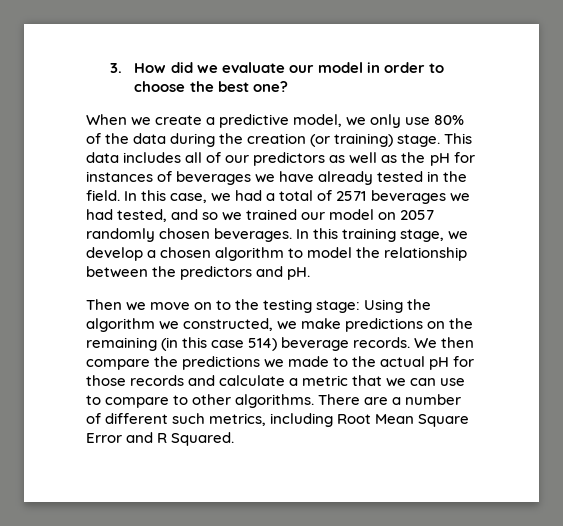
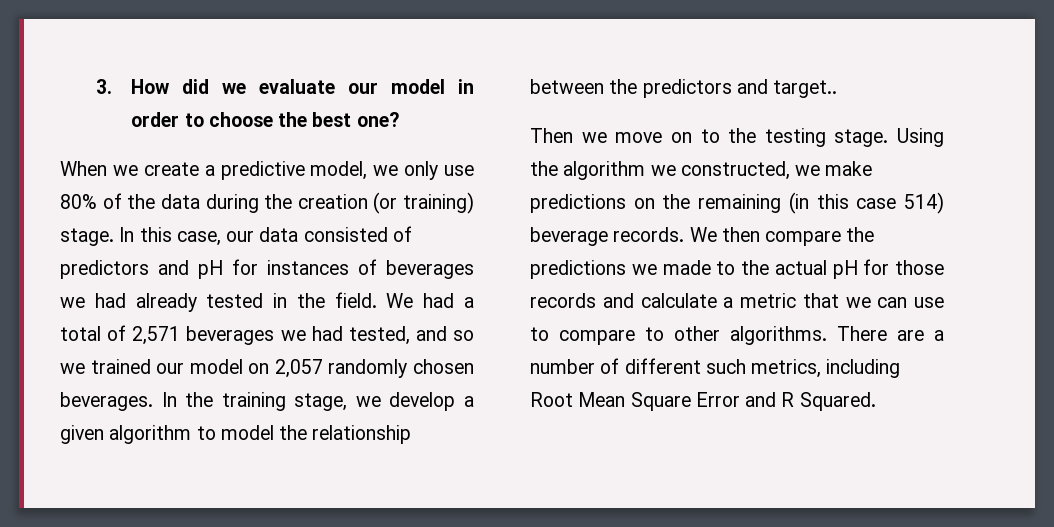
- This data includes all of our predictors as well as the pH for instances of beverages we have already tested in the field.
+ In this case, our data consisted of predictors and pH for instances of beverages we had already tested in the field.
- In this case, we had a total of 2571 beverages we had tested, and so we trained our model on 2057 randomly chosen beverages.
+ We had a total of 2,571 beverages we had tested, and so we trained our model on 2,057 randomly chosen beverages.
- In this training stage, we develop a chosen algorithm to model the relationship between the predictors and pH.
+ In the training stage, we develop a given algorithm to model the relationship between the predictors and target..
- Then we move on to the testing stage: Using the algorithm we constructed, we make predictions on the remaining (in this case 514) beverage records.
+ Then we move on to the testing stage. Using the algorithm we constructed, we make predictions on the remaining (in this case 514) beverage records.

